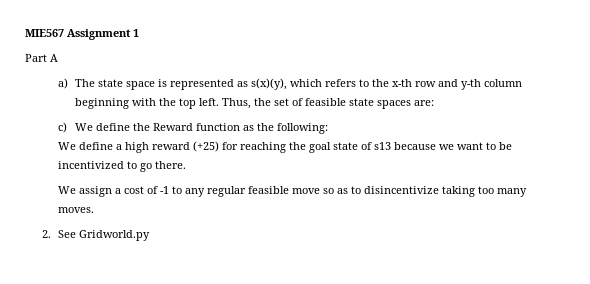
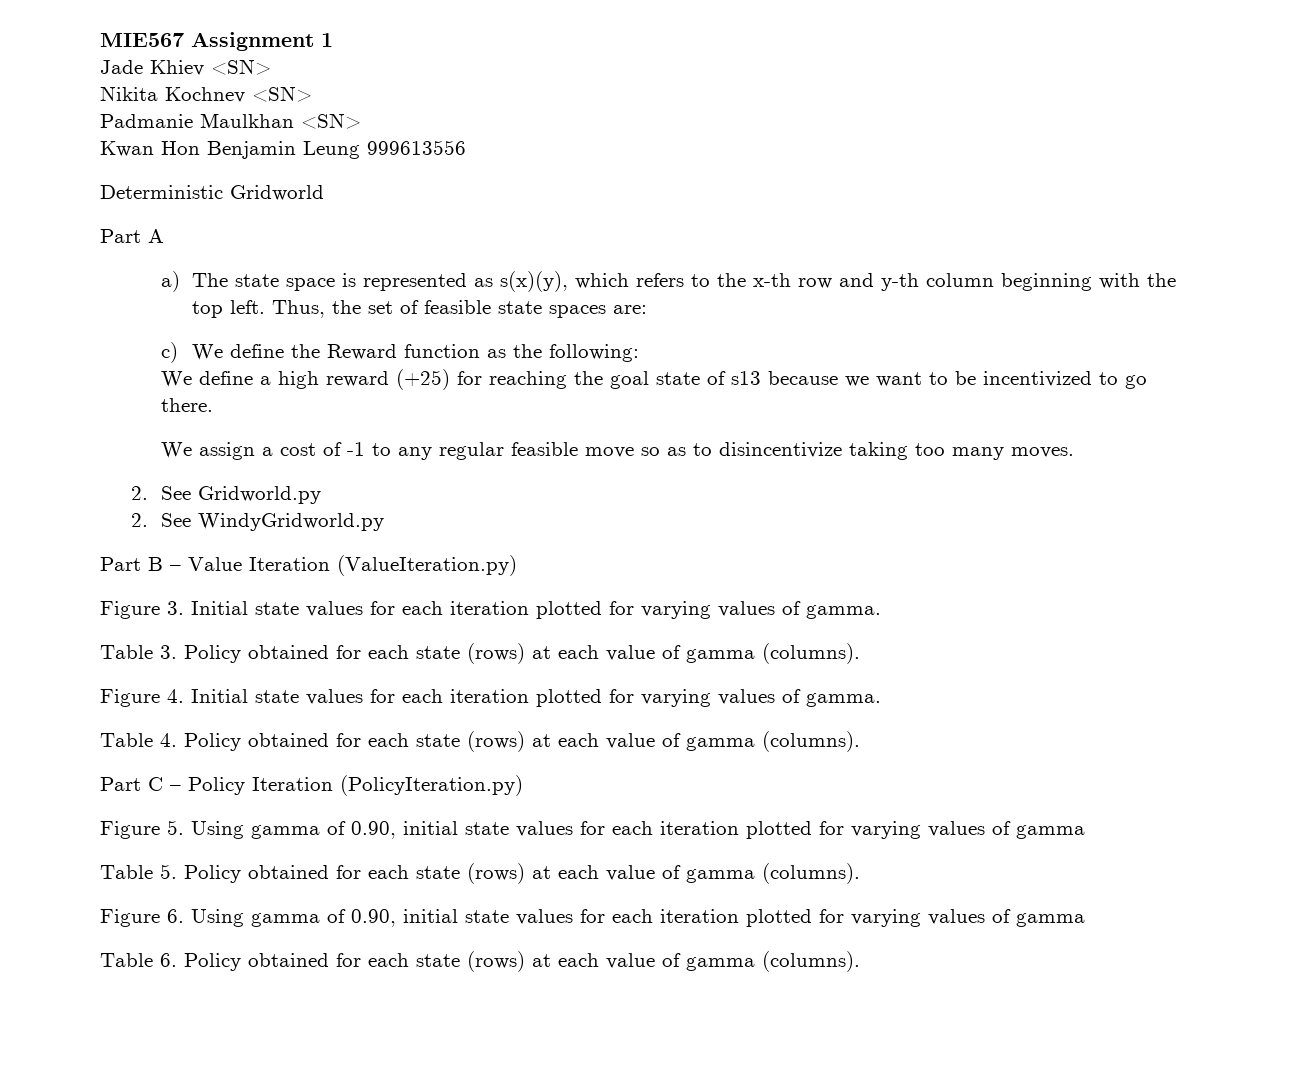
+ Jade Khiev <SN>
+ Nikita Kochnev <SN>
+ Padmanie Maulkhan <SN>
+ Kwan Hon Benjamin Leung 999613556
+ Deterministic Gridworld
+ 2. See WindyGridworld.py
+ Part B – Value Iteration (ValueIteration.py)
+ Figure 3. Initial state values for each iteration plotted for varying values of gamma.
+ Table 3. Policy obtained for each state (rows) at each value of gamma (columns).
+ Figure 4. Initial state values for each iteration plotted for varying values of gamma.
+ Table 4. Policy obtained for each state (rows) at each value of gamma (columns).
+ Part C – Policy Iteration (PolicyIteration.py)
+ Figure 5. Using gamma of 0.90, initial state values for each iteration plotted for varying values of gamma
+ Table 5. Policy obtained for each state (rows) at each value of gamma (columns).
+ Figure 6. Using gamma of 0.90, initial state values for each iteration plotted for varying values of gamma
+ Table 6. Policy obtained for each state (rows) at each value of gamma (columns).

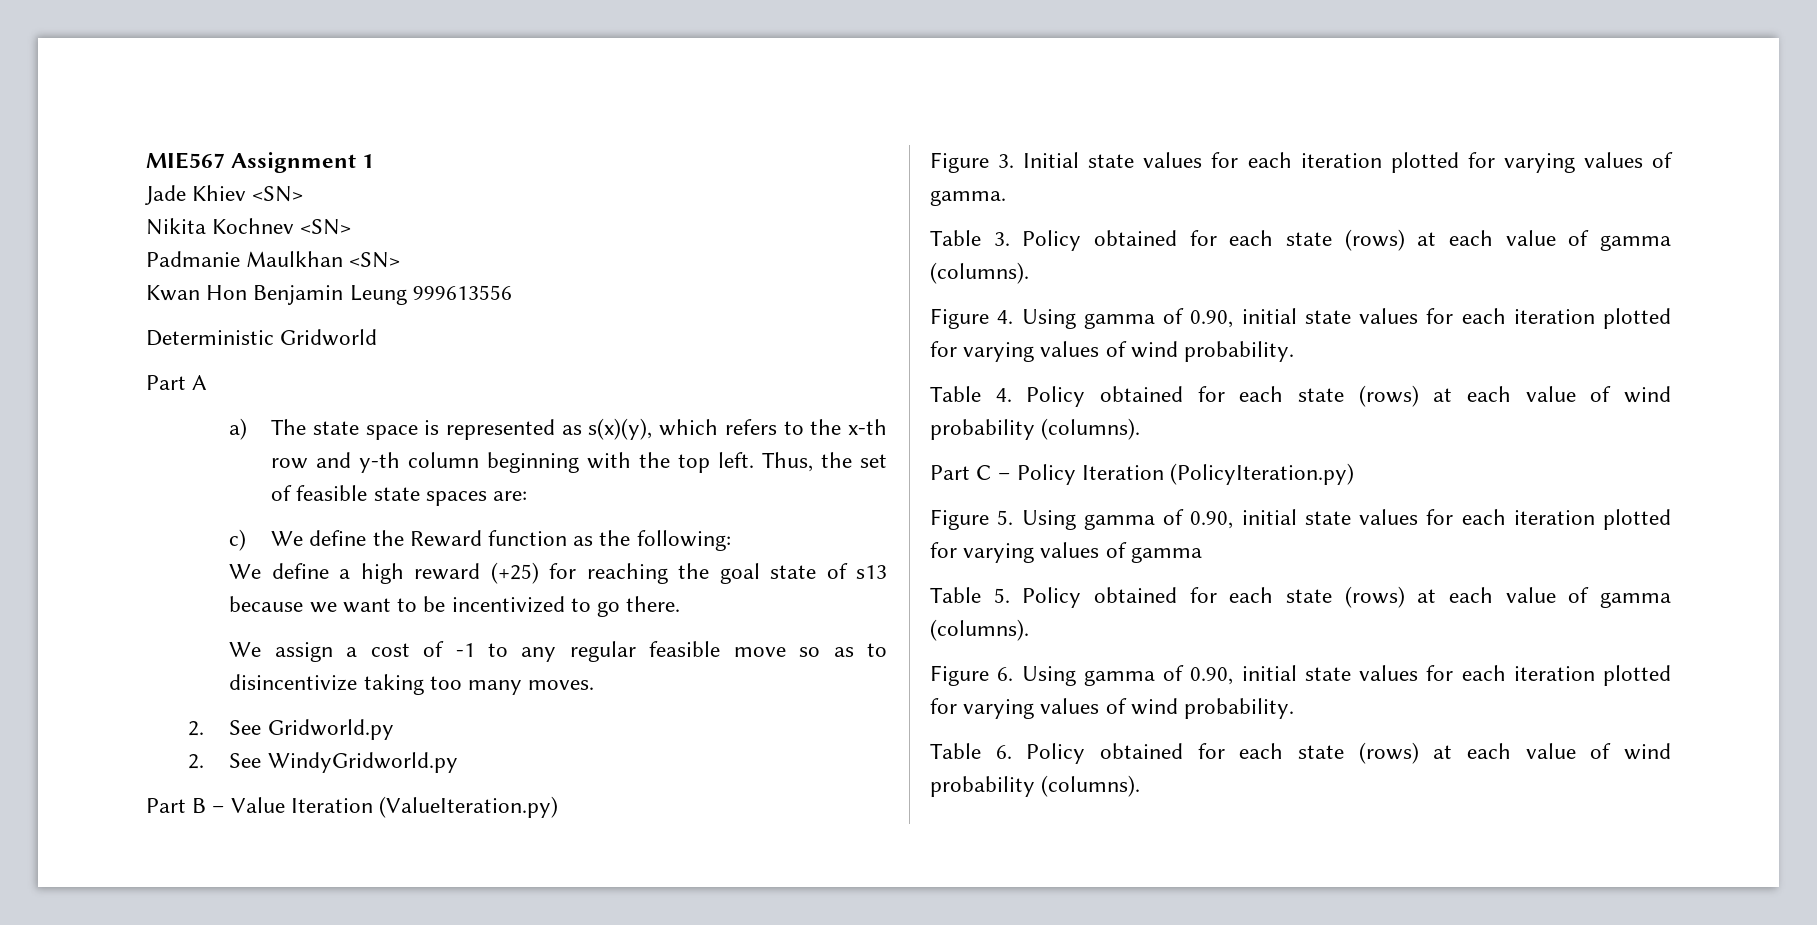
- Figure 4. Initial state values for each iteration plotted for varying values of gamma.
+ Figure 4. Using gamma of 0.90, initial state values for each iteration plotted for varying values of wind probability.
- Table 4. Policy obtained for each state (rows) at each value of gamma (columns).
+ Table 4. Policy obtained for each state (rows) at each value of wind probability (columns).
- Figure 6. Using gamma of 0.90, initial state values for each iteration plotted for varying values of gamma
+ Figure 6. Using gamma of 0.90, initial state values for each iteration plotted for varying values of wind probability.
- Table 6. Policy obtained for each state (rows) at each value of gamma (columns).
+ Table 6. Policy obtained for each state (rows) at each value of wind probability (columns).

